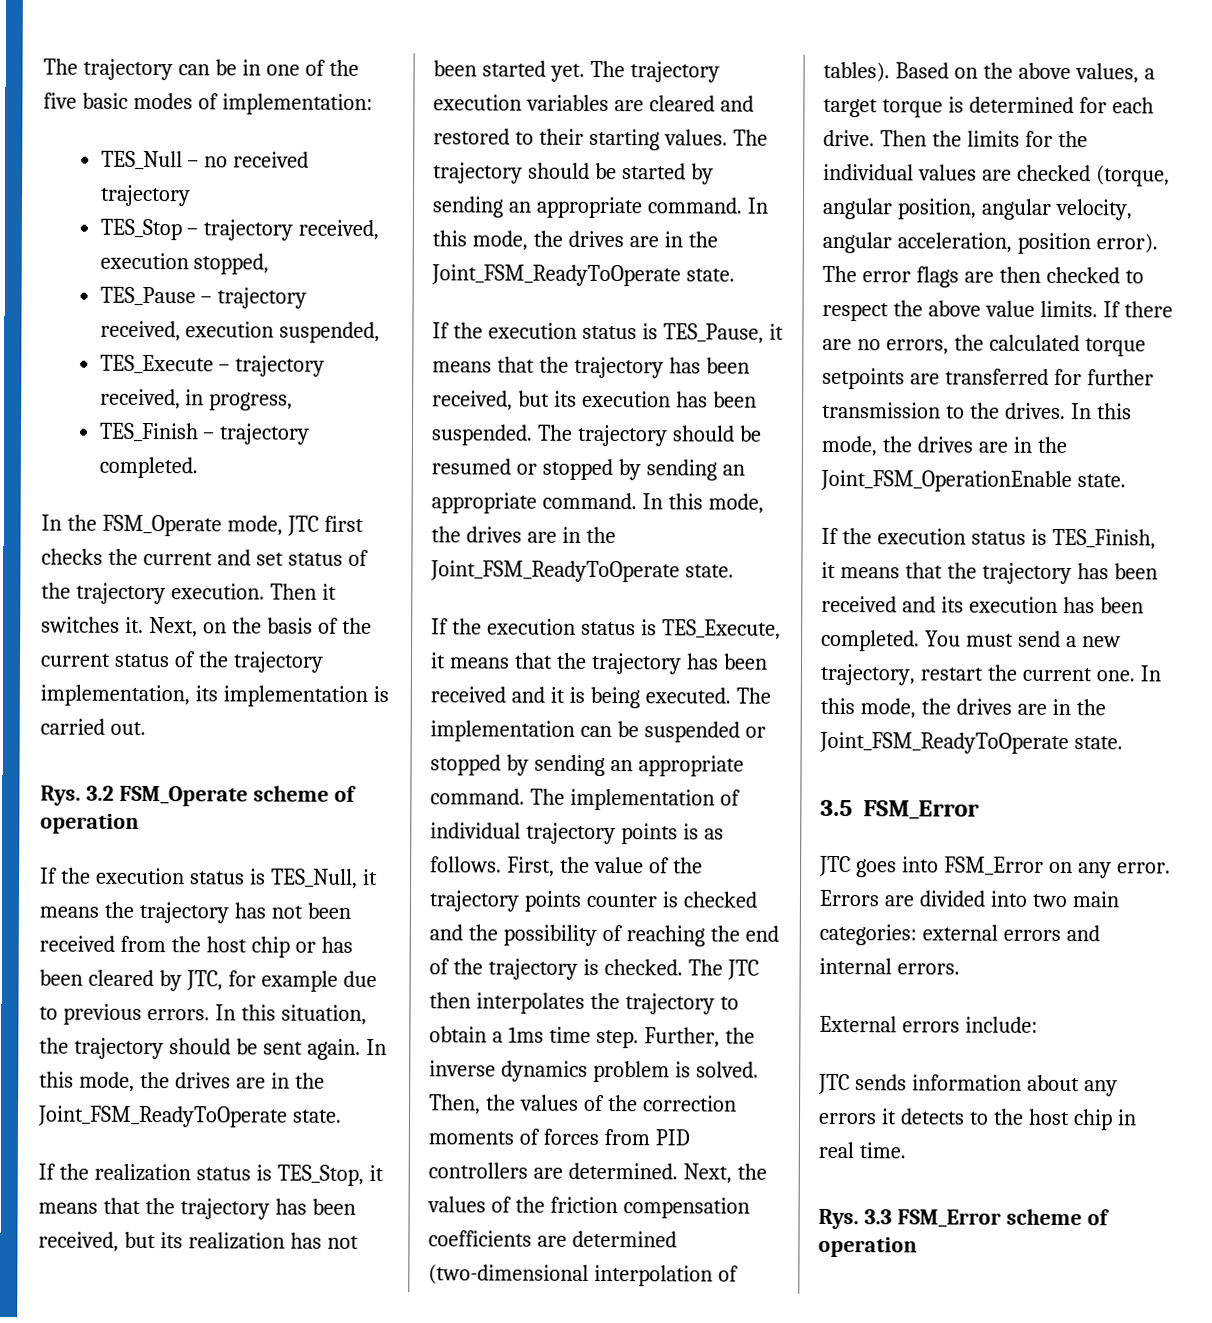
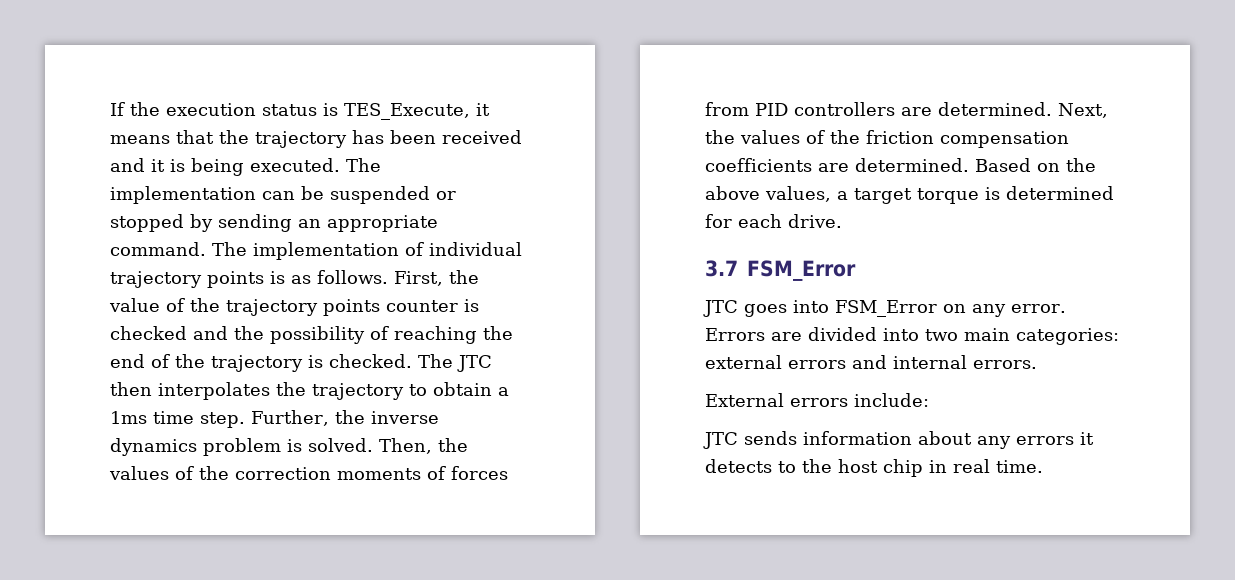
- The trajectory can be in one of the five basic modes of implementation:
- TES_Null – no received trajectory
- TES_Stop – trajectory received, execution stopped,
- TES_Pause – trajectory received, execution suspended,
- TES_Execute – trajectory received, in progress,
- TES_Finish – trajectory completed.
- In the FSM_Operate mode, JTC first checks the current and set status of the trajectory execution. Then it switches it. Next, on the basis of the current status of the trajectory implementation, its implementation is carried out.
- Rys. 3.2 FSM_Operate scheme of operation
- If the execution status is TES_Null, it means the trajectory has not been received from the host chip or has been cleared by JTC, for example due to previous errors. In this situation, the trajectory should be sent again. In this mode, the drives are in the Joint_FSM_ReadyToOperate state.
- If the realization status is TES_Stop, it means that the trajectory has been received, but its realization has not been started yet. The trajectory execution variables are cleared and restored to their starting values. The trajectory should be started by sending an appropriate command. In this mode, the drives are in the Joint_FSM_ReadyToOperate state.
- If the execution status is TES_Pause, it means that the trajectory has been received, but its execution has been suspended. The trajectory should be resumed or stopped by sending an appropriate command. In this mode, the drives are in the Joint_FSM_ReadyToOperate state.
- Next, the values of the friction compensation coefficients are determined (two-dimensional interpolation of tables).
+ Next, the values of the friction compensation coefficients are determined.
- Based on the above values, a target torque is determined for each drive. Then the limits for the individual values are checked (torque, angular position, angular velocity, angular acceleration, position error). The error flags are then checked to respect the above value limits. If there are no errors, the calculated torque setpoints are transferred for further transmission to the drives. In this mode, the drives are in the Joint_FSM_OperationEnable state.
- If the execution status is TES_Finish, it means that the trajectory has been received and its execution has been completed. You must send a new trajectory, restart the current one. In this mode, the drives are in the Joint_FSM_ReadyToOperate state.
- 3.5 FSM_Error
+ Based on the above values, a target torque is determined for each drive.
+ 3.7 FSM_Error
- Rys. 3.3 FSM_Error scheme of operation

